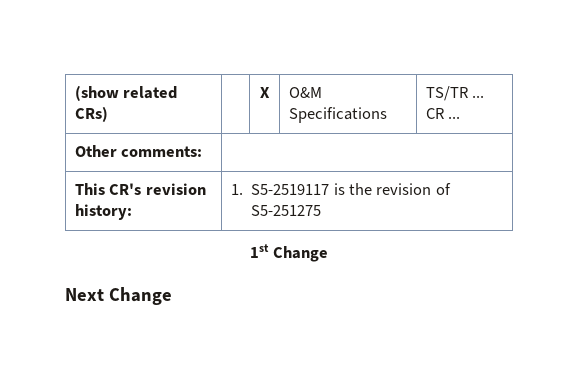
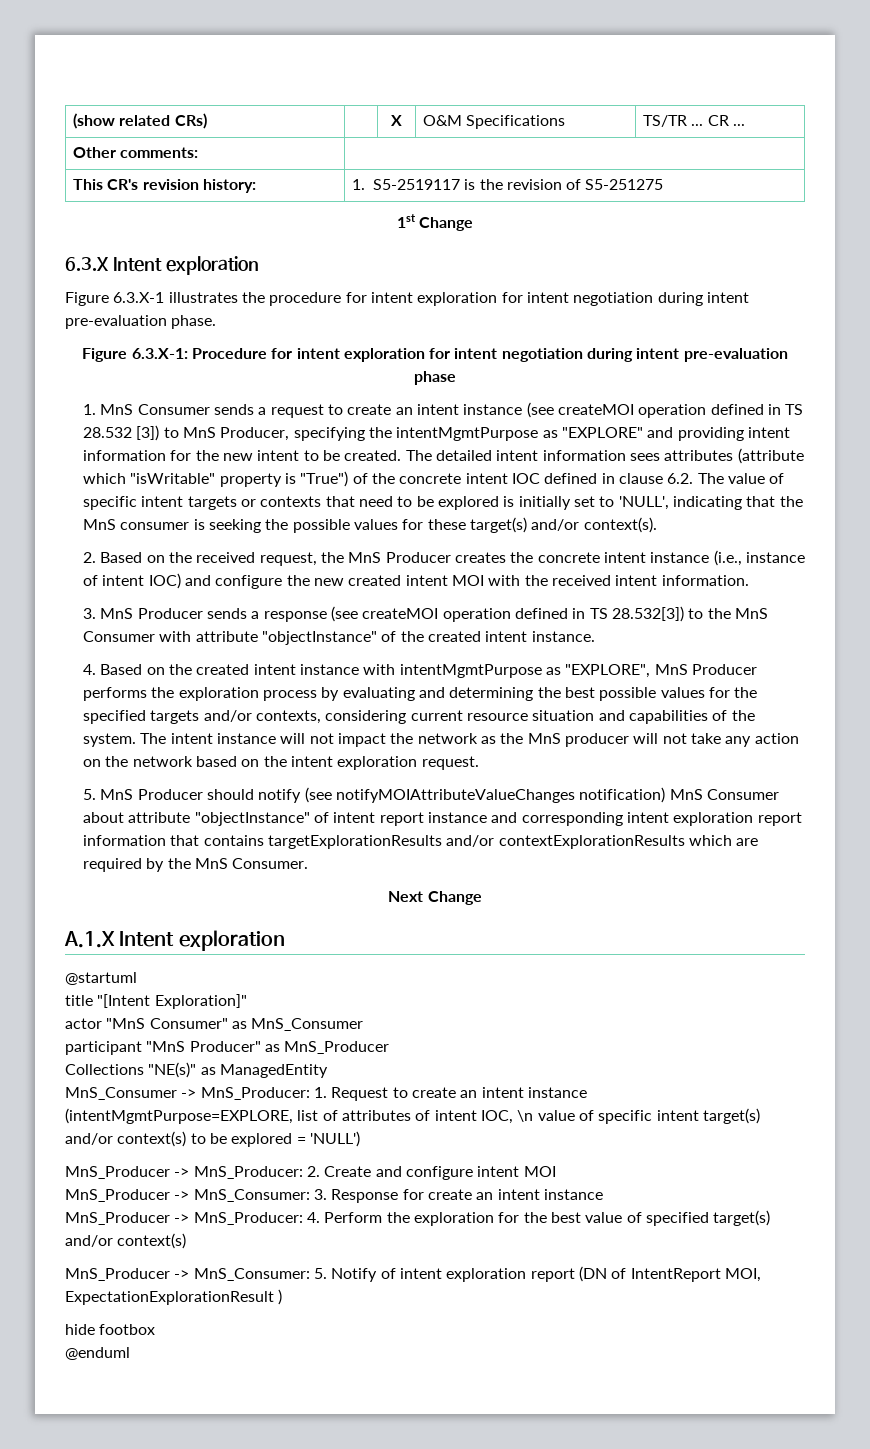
+ 6.3.X Intent exploration
+ Figure 6.3.X-1 illustrates the procedure for intent exploration for intent negotiation during intent pre-evaluation phase.
+ Figure 6.3.X-1: Procedure for intent exploration for intent negotiation during intent pre-evaluation phase
+ 1. MnS Consumer sends a request to create an intent instance (see createMOI operation defined in TS 28.532 [3]) to MnS Producer, specifying the intentMgmtPurpose as "EXPLORE" and providing intent information for the new intent to be created. The detailed intent information sees attributes (attribute which "isWritable" property is "True") of the concrete intent IOC defined in clause 6.2. The value of specific intent targets or contexts that need to be explored is initially set to 'NULL', indicating that the MnS consumer is seeking the possible values for these target(s) and/or context(s).
+ 2. Based on the received request, the MnS Producer creates the concrete intent instance (i.e., instance of intent IOC) and configure the new created intent MOI with the received intent information.
+ 3. MnS Producer sends a response (see createMOI operation defined in TS 28.532[3]) to the MnS Consumer with attribute "objectInstance" of the created intent instance.
+ 4. Based on the created intent instance with intentMgmtPurpose as "EXPLORE", MnS Producer performs the exploration process by evaluating and determining the best possible values for the specified targets and/or contexts, considering current resource situation and capabilities of the system. The intent instance will not impact the network as the MnS producer will not take any action on the network based on the intent exploration request.
+ 5. MnS Producer should notify (see notifyMOIAttributeValueChanges notification) MnS Consumer about attribute "objectInstance" of intent report instance and corresponding intent exploration report information that contains targetExplorationResults and/or contextExplorationResults which are required by the MnS Consumer.
  Next Change
+ A.1.X Intent exploration
+ @startuml
+ title "[Intent Exploration]"
+ actor "MnS Consumer" as MnS_Consumer
+ participant "MnS Producer" as MnS_Producer
+ Collections "NE(s)" as ManagedEntity
+ MnS_Consumer -> MnS_Producer: 1. Request to create an intent instance (intentMgmtPurpose=EXPLORE, list of attributes of intent IOC, \n value of specific intent target(s) and/or context(s) to be explored = 'NULL')
+ MnS_Producer -> MnS_Producer: 2. Create and configure intent MOI
+ MnS_Producer -> MnS_Consumer: 3. Response for create an intent instance
+ MnS_Producer -> MnS_Producer: 4. Perform the exploration for the best value of specified target(s) and/or context(s)
+ MnS_Producer -> MnS_Consumer: 5. Notify of intent exploration report (DN of IntentReport MOI, ExpectationExplorationResult )
+ hide footbox
+ @enduml

